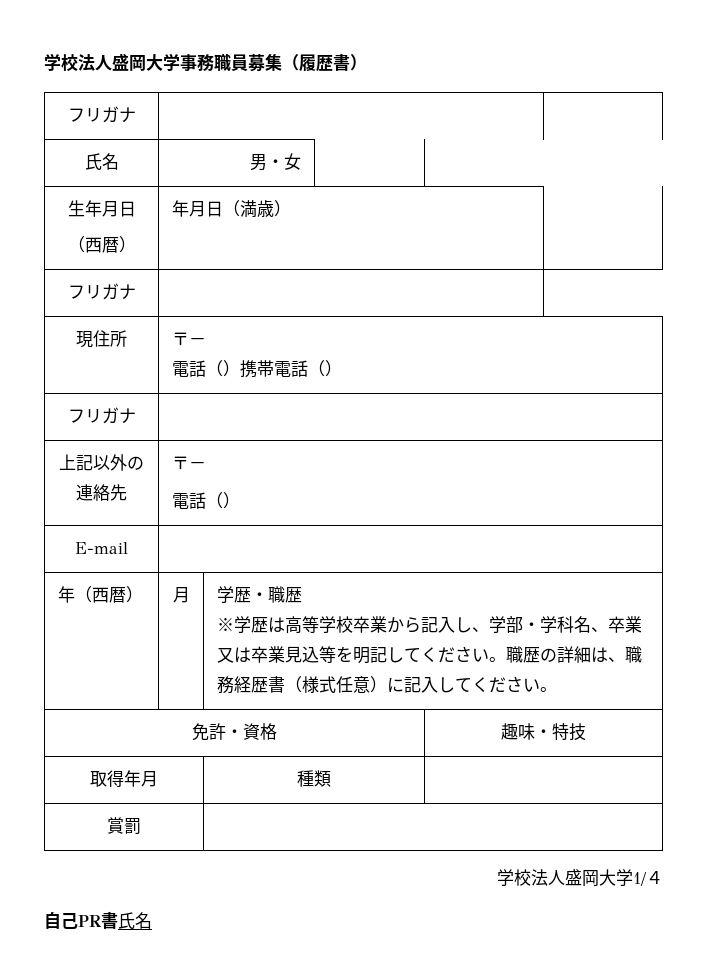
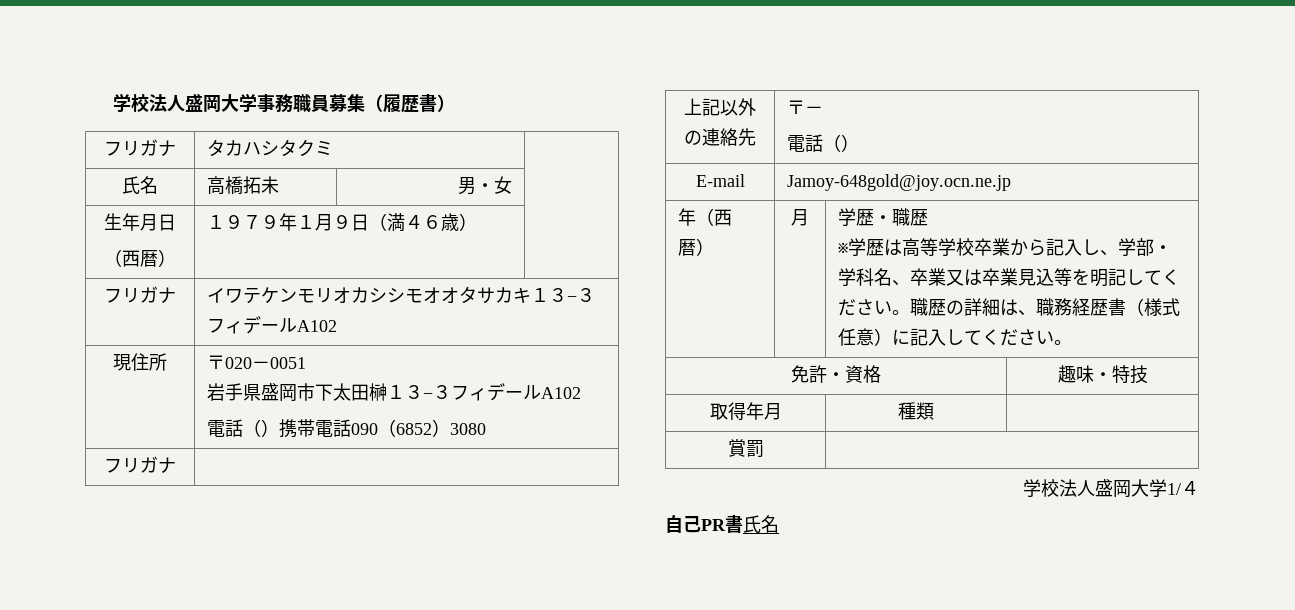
- フリガナ | |
- 氏名 | 男・女 |
+ フリガナ | タカハシタクミ |
+ 氏名 | 高橋拓未 | 男・女 |
  生年月日
- （西暦） | 年月日（満歳） |
- フリガナ |
+ （西暦） | １９７９年１月９日（満４６歳） |
+ フリガナ | イワテケンモリオカシシモオオタサカキ１３−３フィデールA102
- 現住所 | 〒－
- 電話（）携帯電話（）
+ 現住所 | 〒020－0051
+ 岩手県盛岡市下太田榊１３−３フィデールA102
+ 電話（）携帯電話090（6852）3080
- E-mail |
+ E-mail | Jamoy-648gold@joy.ocn.ne.jp

